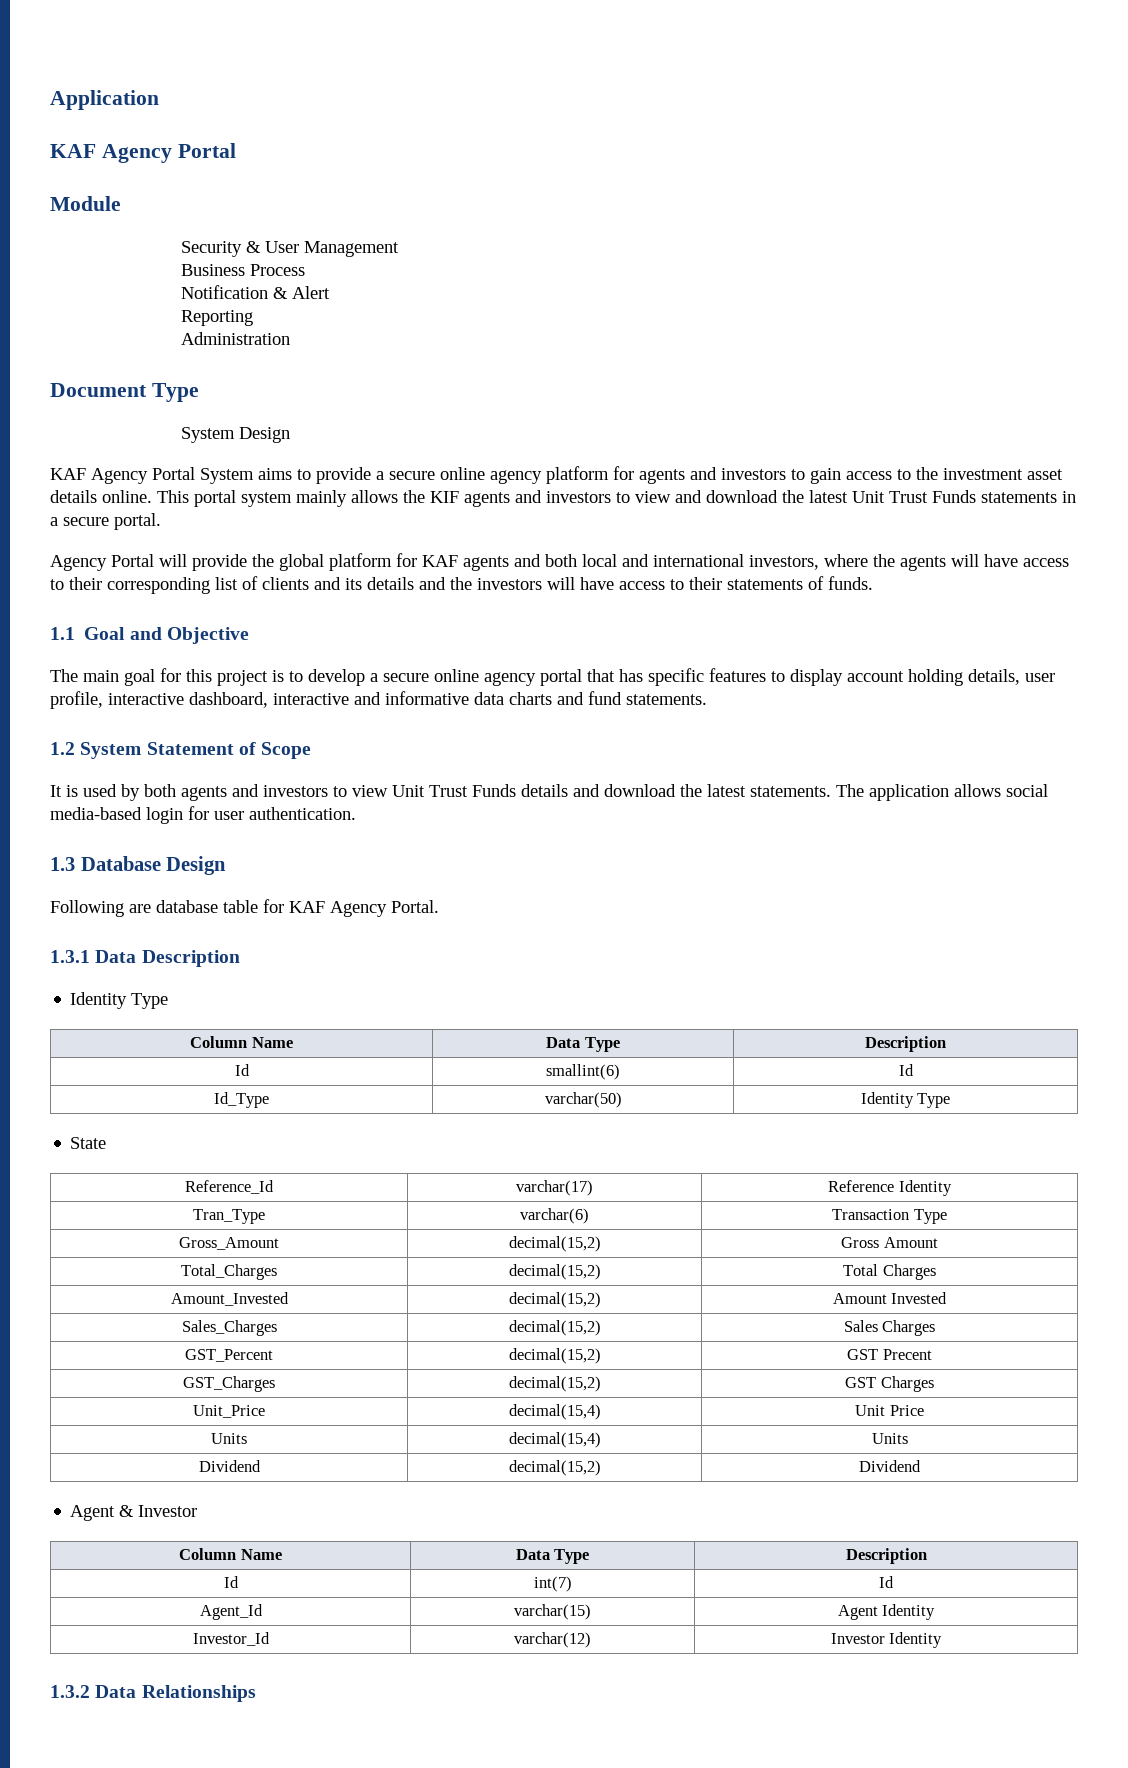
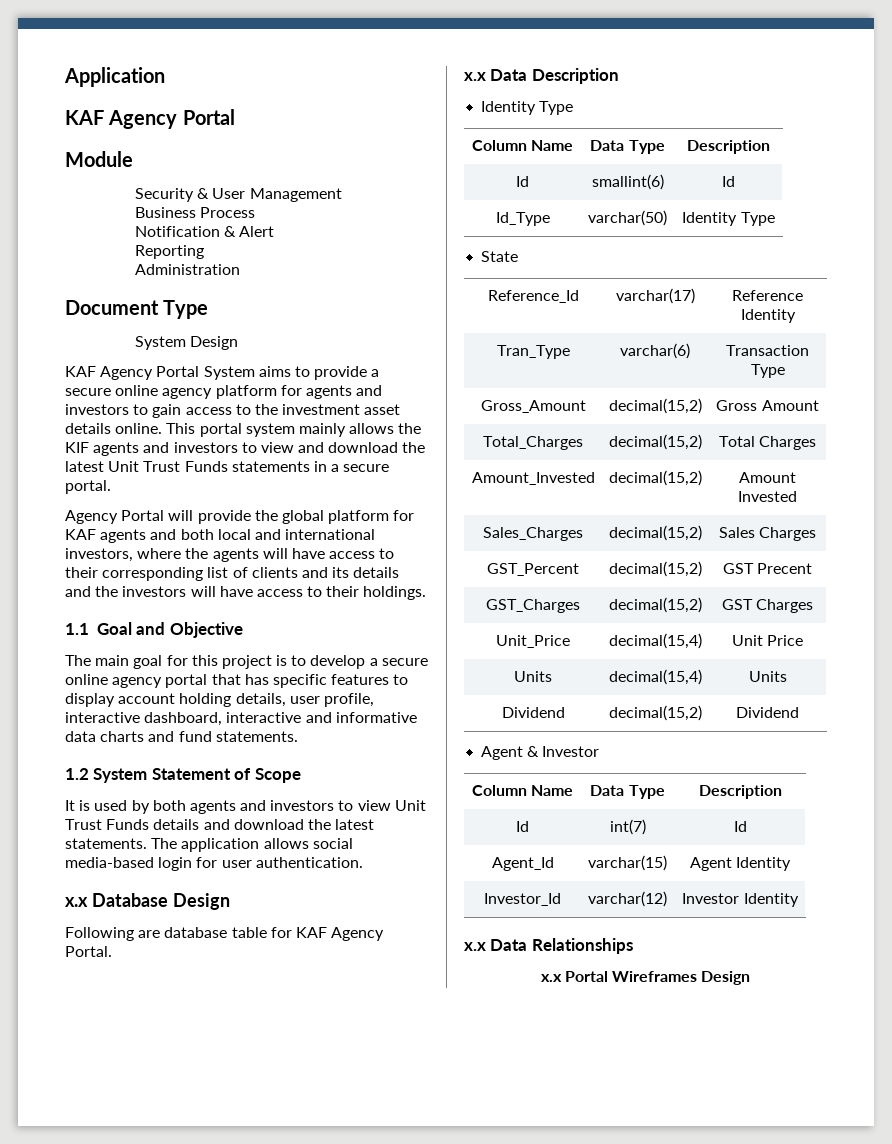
- Agency Portal will provide the global platform for KAF agents and both local and international investors, where the agents will have access to their corresponding list of clients and its details and the investors will have access to their statements of funds.
+ Agency Portal will provide the global platform for KAF agents and both local and international investors, where the agents will have access to their corresponding list of clients and its details and the investors will have access to their holdings.
- 1.3 Database Design
+ x.x Database Design
- 1.3.1 Data Description
+ x.x Data Description
- 1.3.2 Data Relationships
+ x.x Data Relationships
+ x.x Portal Wireframes Design

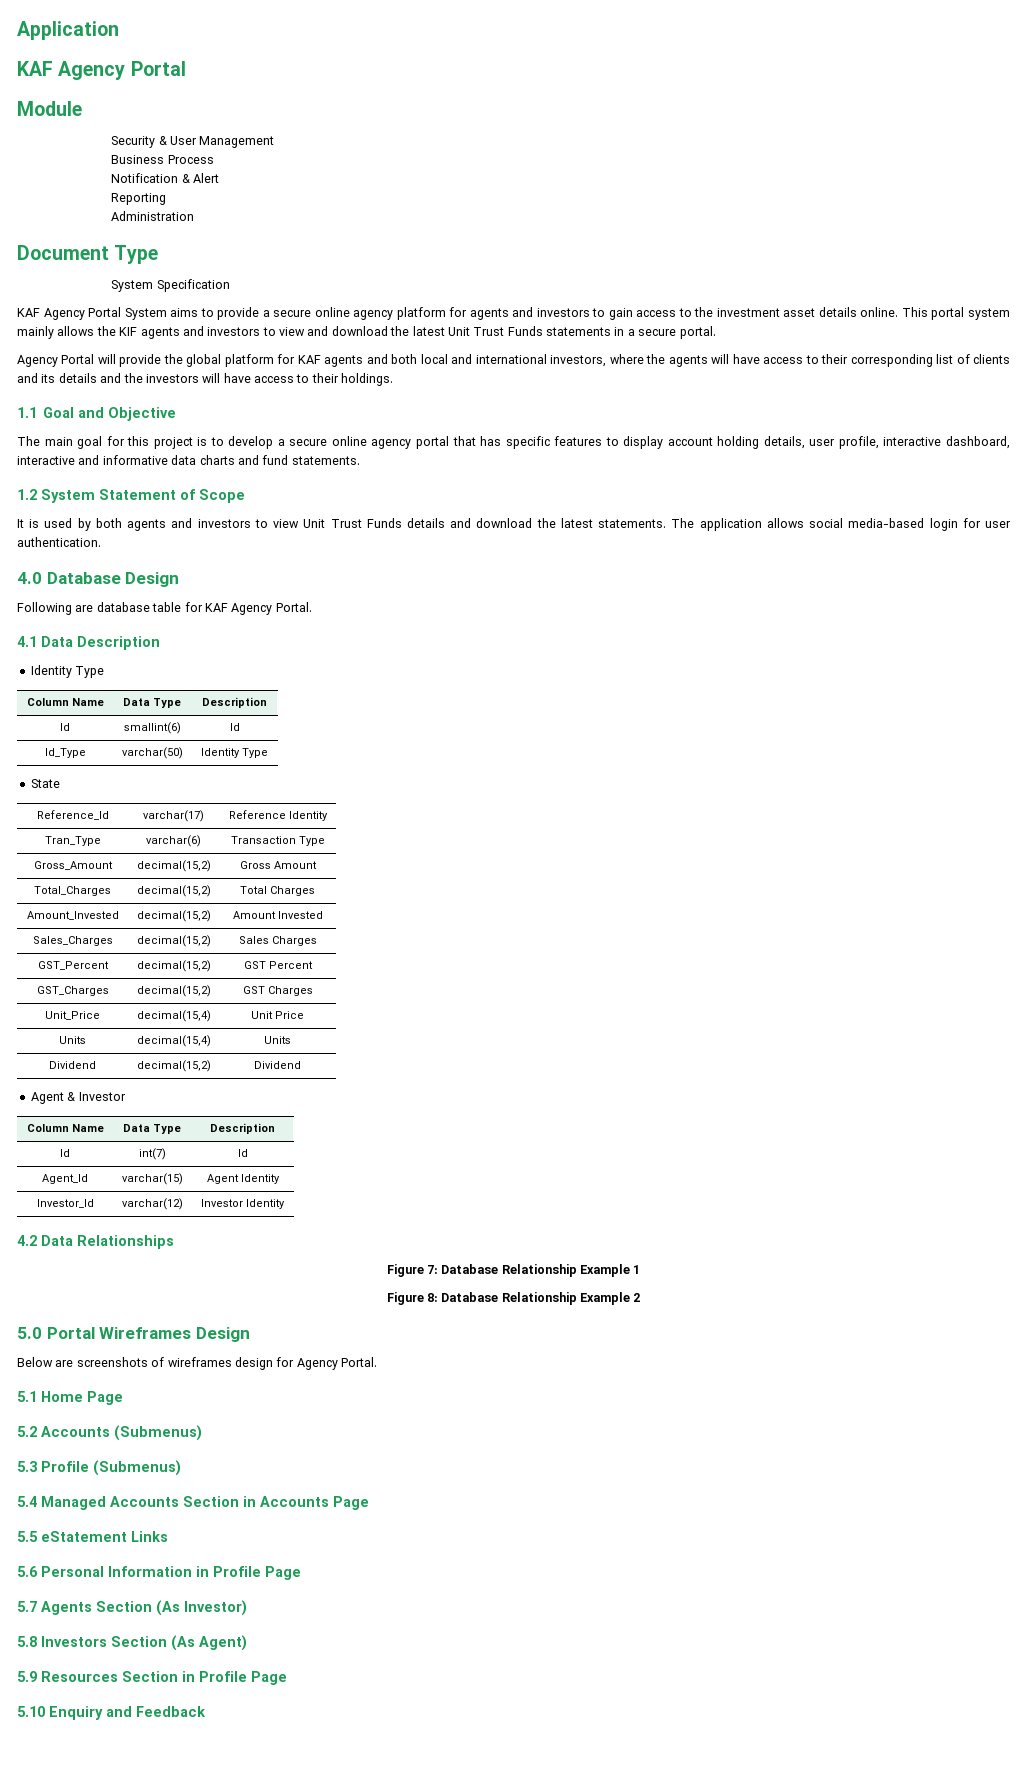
- System Design
+ System Specification
- x.x Database Design
+ 4.0 Database Design
- x.x Data Description
+ 4.1 Data Description
- GST_Percent | decimal(15,2) | GST Precent
+ GST_Percent | decimal(15,2) | GST Percent
- x.x Data Relationships
+ 4.2 Data Relationships
- x.x Portal Wireframes Design
+ Figure 7: Database Relationship Example 1
+ Figure 8: Database Relationship Example 2
+ 5.0 Portal Wireframes Design
+ Below are screenshots of wireframes design for Agency Portal.
+ 5.1 Home Page
+ 5.2 Accounts (Submenus)
+ 5.3 Profile (Submenus)
+ 5.4 Managed Accounts Section in Accounts Page
+ 5.5 eStatement Links
+ 5.6 Personal Information in Profile Page
+ 5.7 Agents Section (As Investor)
+ 5.8 Investors Section (As Agent)
+ 5.9 Resources Section in Profile Page
+ 5.10 Enquiry and Feedback

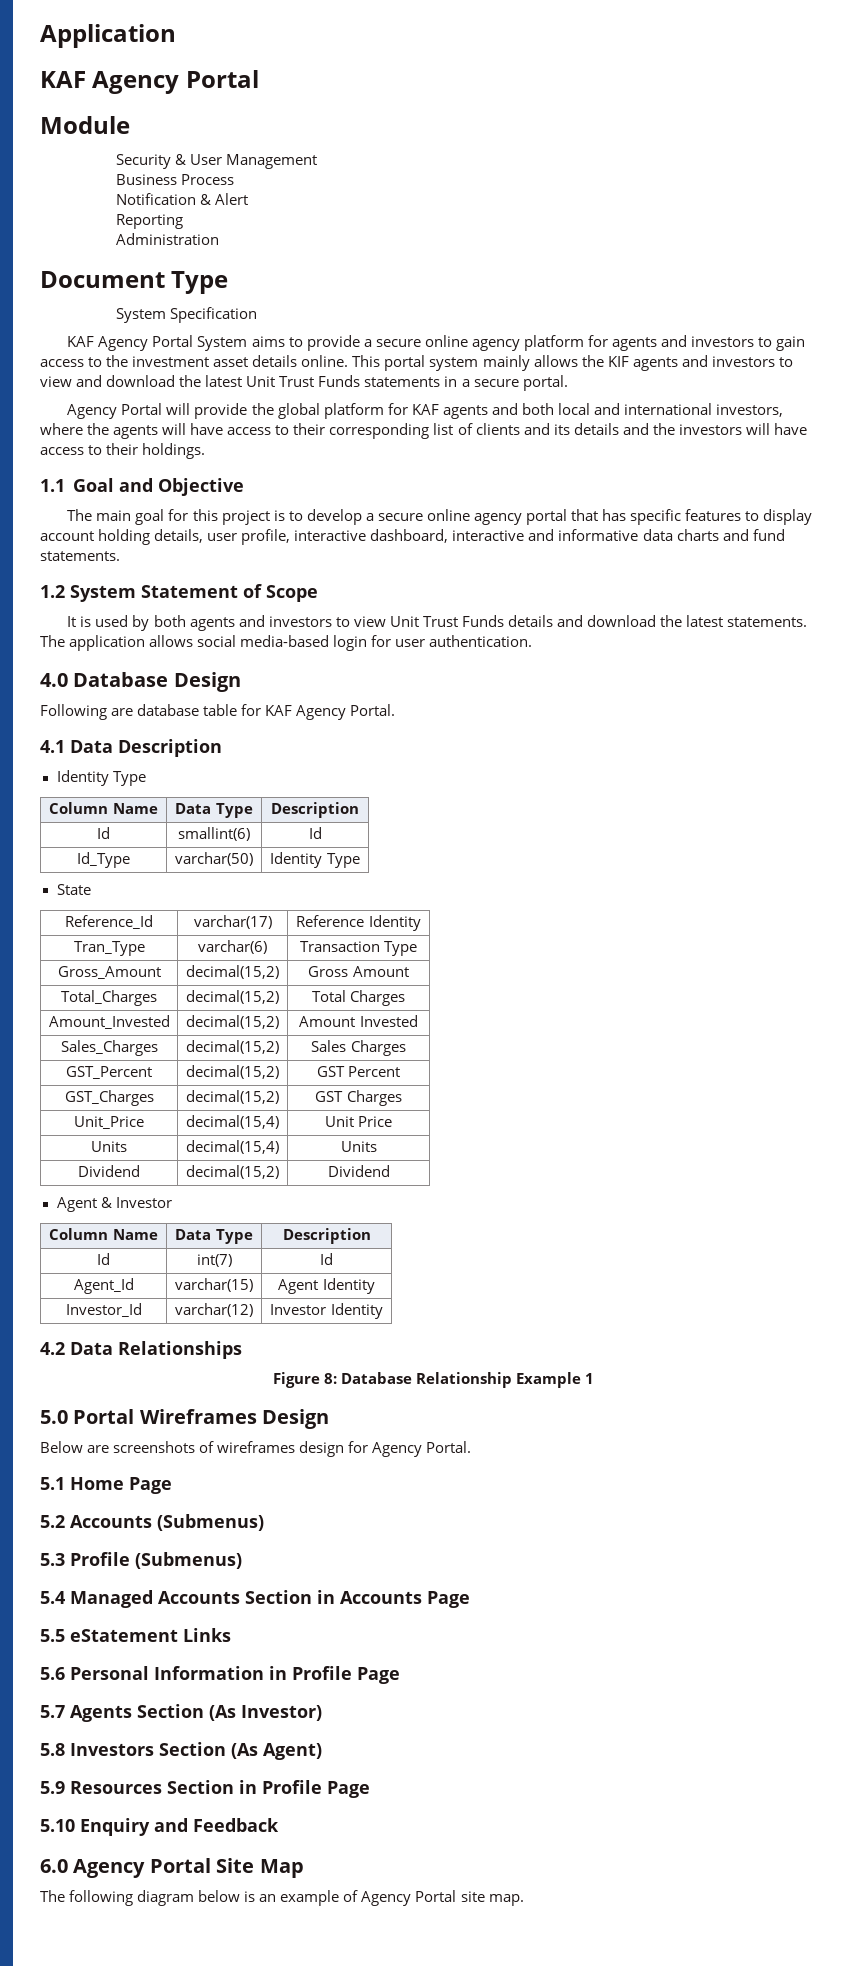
- Figure 7: Database Relationship Example 1
+ Figure 8: Database Relationship Example 1
- Figure 8: Database Relationship Example 2
+ 6.0 Agency Portal Site Map
+ The following diagram below is an example of Agency Portal site map.

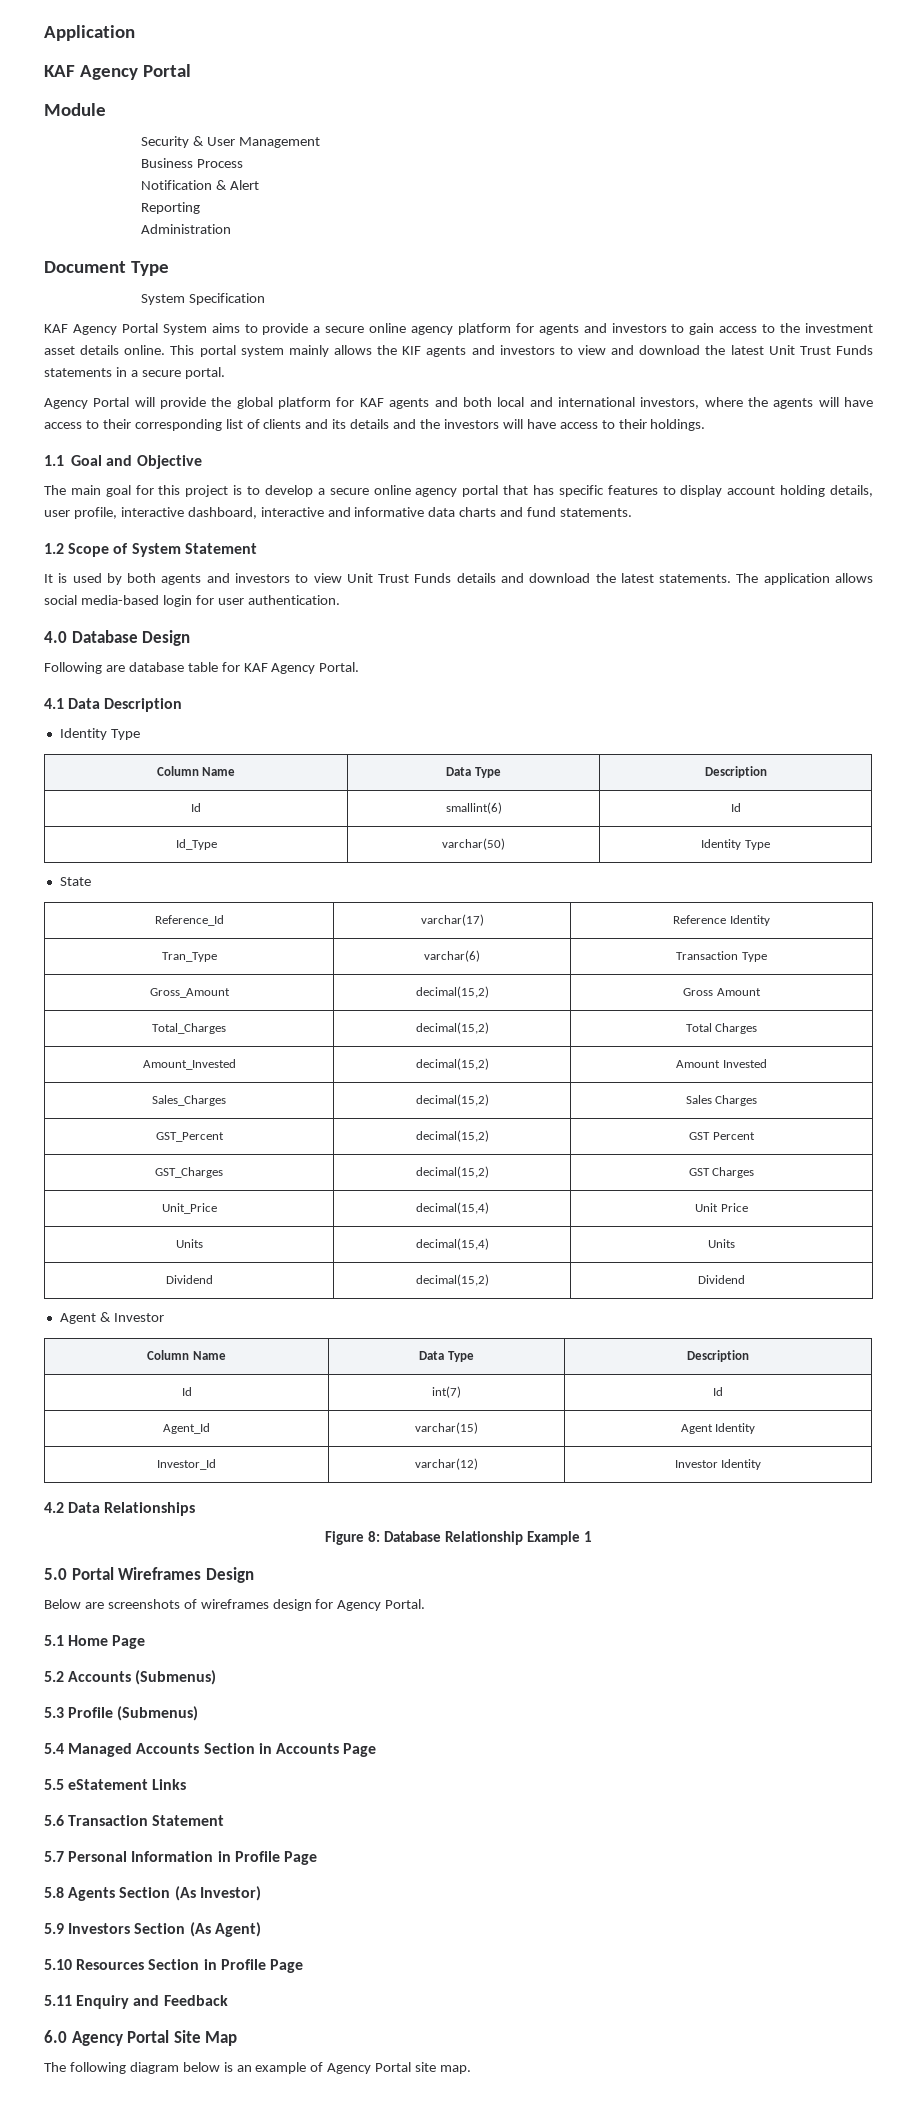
- 1.2 System Statement of Scope
+ 1.2 Scope of System Statement
- 5.6 Personal Information in Profile Page
+ 5.6 Transaction Statement
+ 5.7 Personal Information in Profile Page
- 5.7 Agents Section (As Investor)
+ 5.8 Agents Section (As Investor)
- 5.8 Investors Section (As Agent)
+ 5.9 Investors Section (As Agent)
- 5.9 Resources Section in Profile Page
+ 5.10 Resources Section in Profile Page
- 5.10 Enquiry and Feedback
+ 5.11 Enquiry and Feedback

